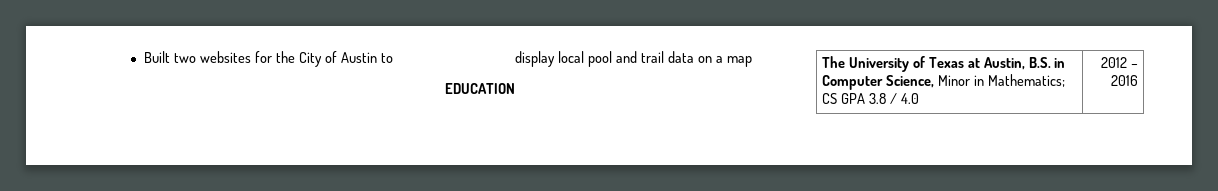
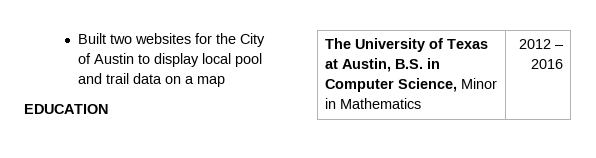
- The University of Texas at Austin, B.S. in Computer Science, Minor in Mathematics; CS GPA 3.8 / 4.0 | 2012 – 2016
+ The University of Texas at Austin, B.S. in Computer Science, Minor in Mathematics | 2012 – 2016

